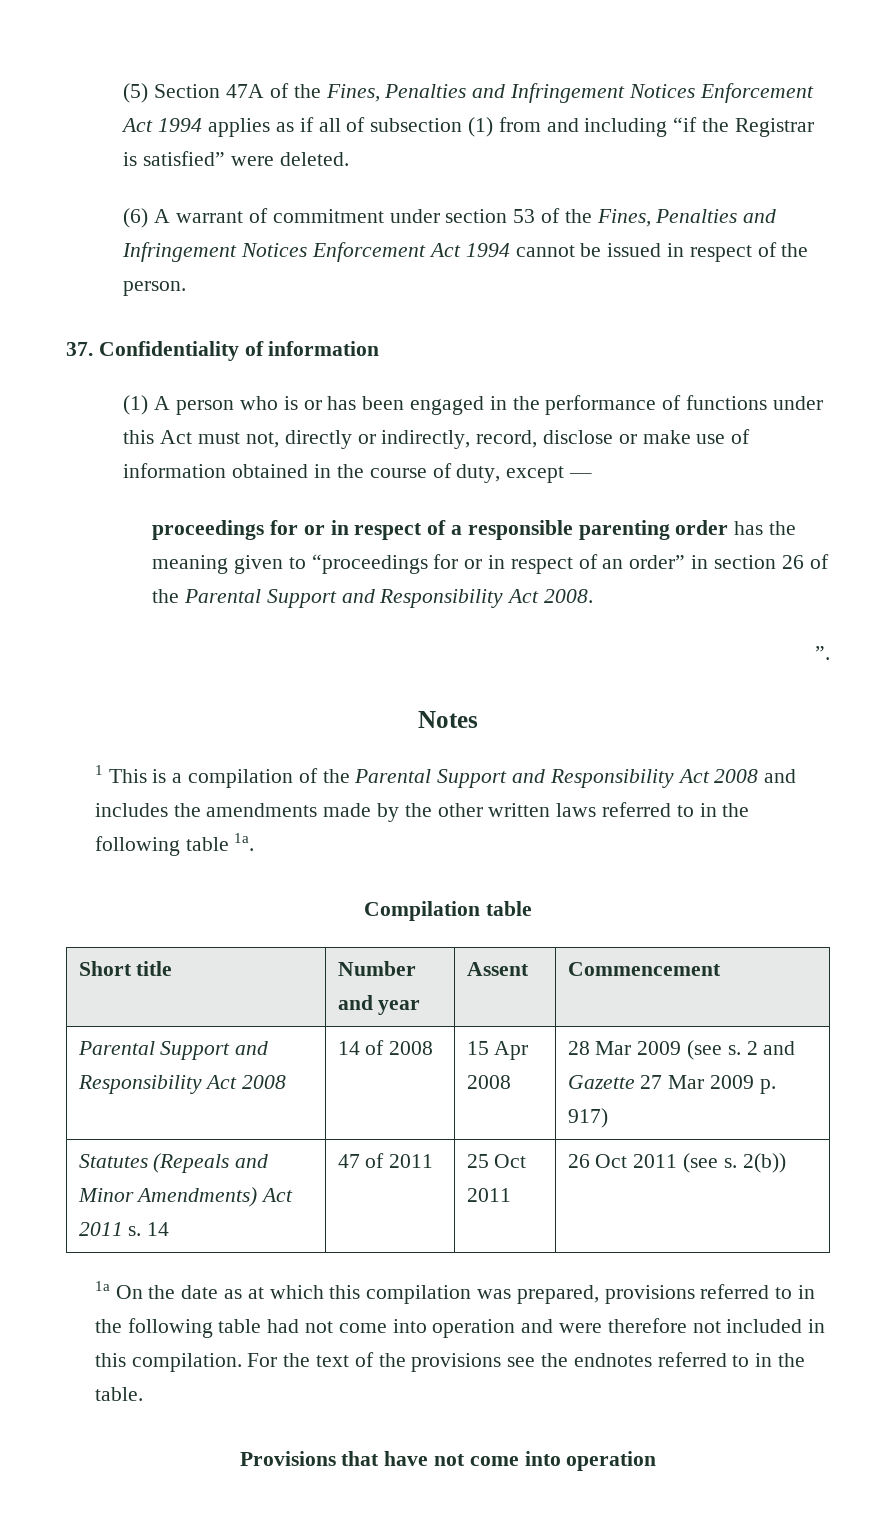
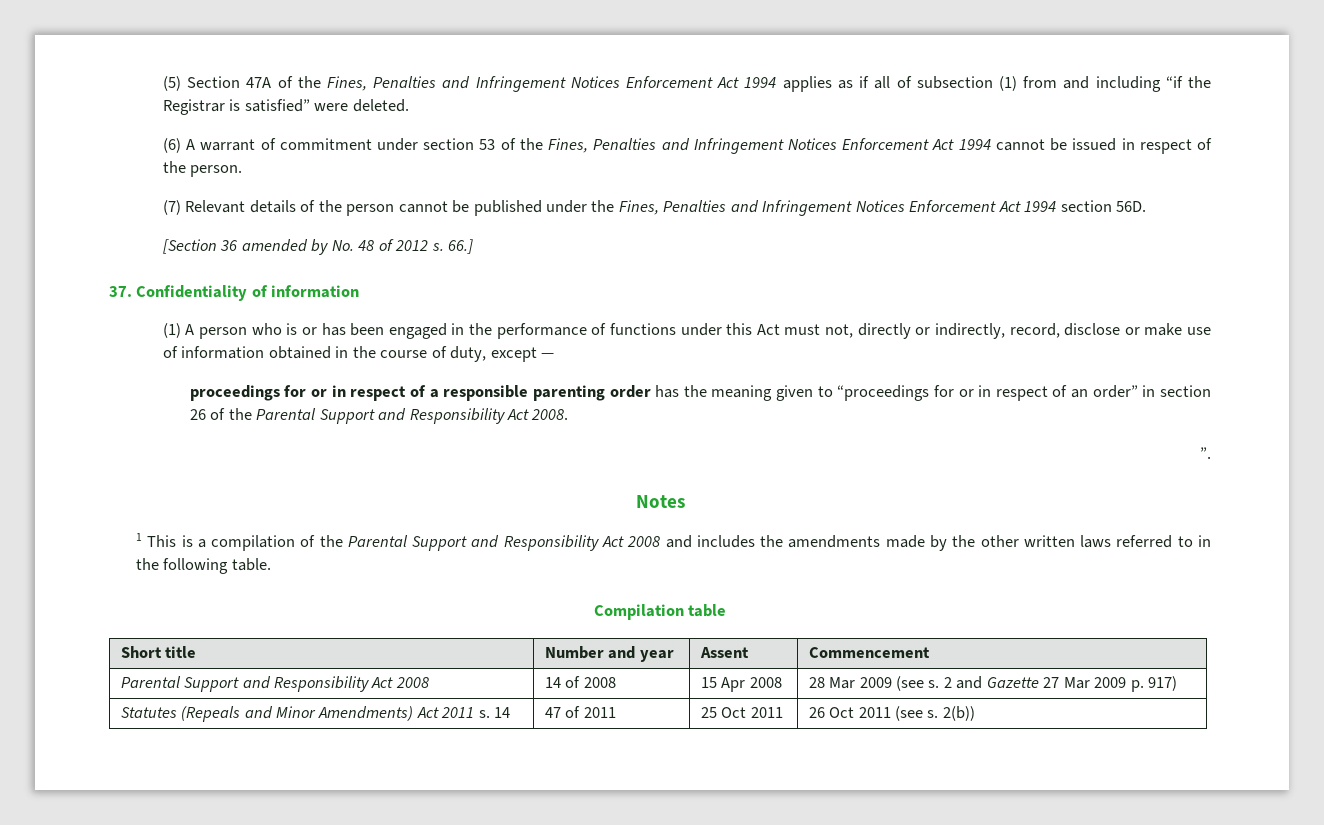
+ (7) Relevant details of the person cannot be published under the Fines, Penalties and Infringement Notices Enforcement Act 1994 section 56D.
+ [Section 36 amended by No. 48 of 2012 s. 66.]
- 1 This is a compilation of the Parental Support and Responsibility Act 2008 and includes the amendments made by the other written laws referred to in the following table 1a.
+ 1 This is a compilation of the Parental Support and Responsibility Act 2008 and includes the amendments made by the other written laws referred to in the following table.
- 1a On the date as at which this compilation was prepared, provisions referred to in the following table had not come into operation and were therefore not included in this compilation. For the text of the provisions see the endnotes referred to in the table.
- Provisions that have not come into operation

